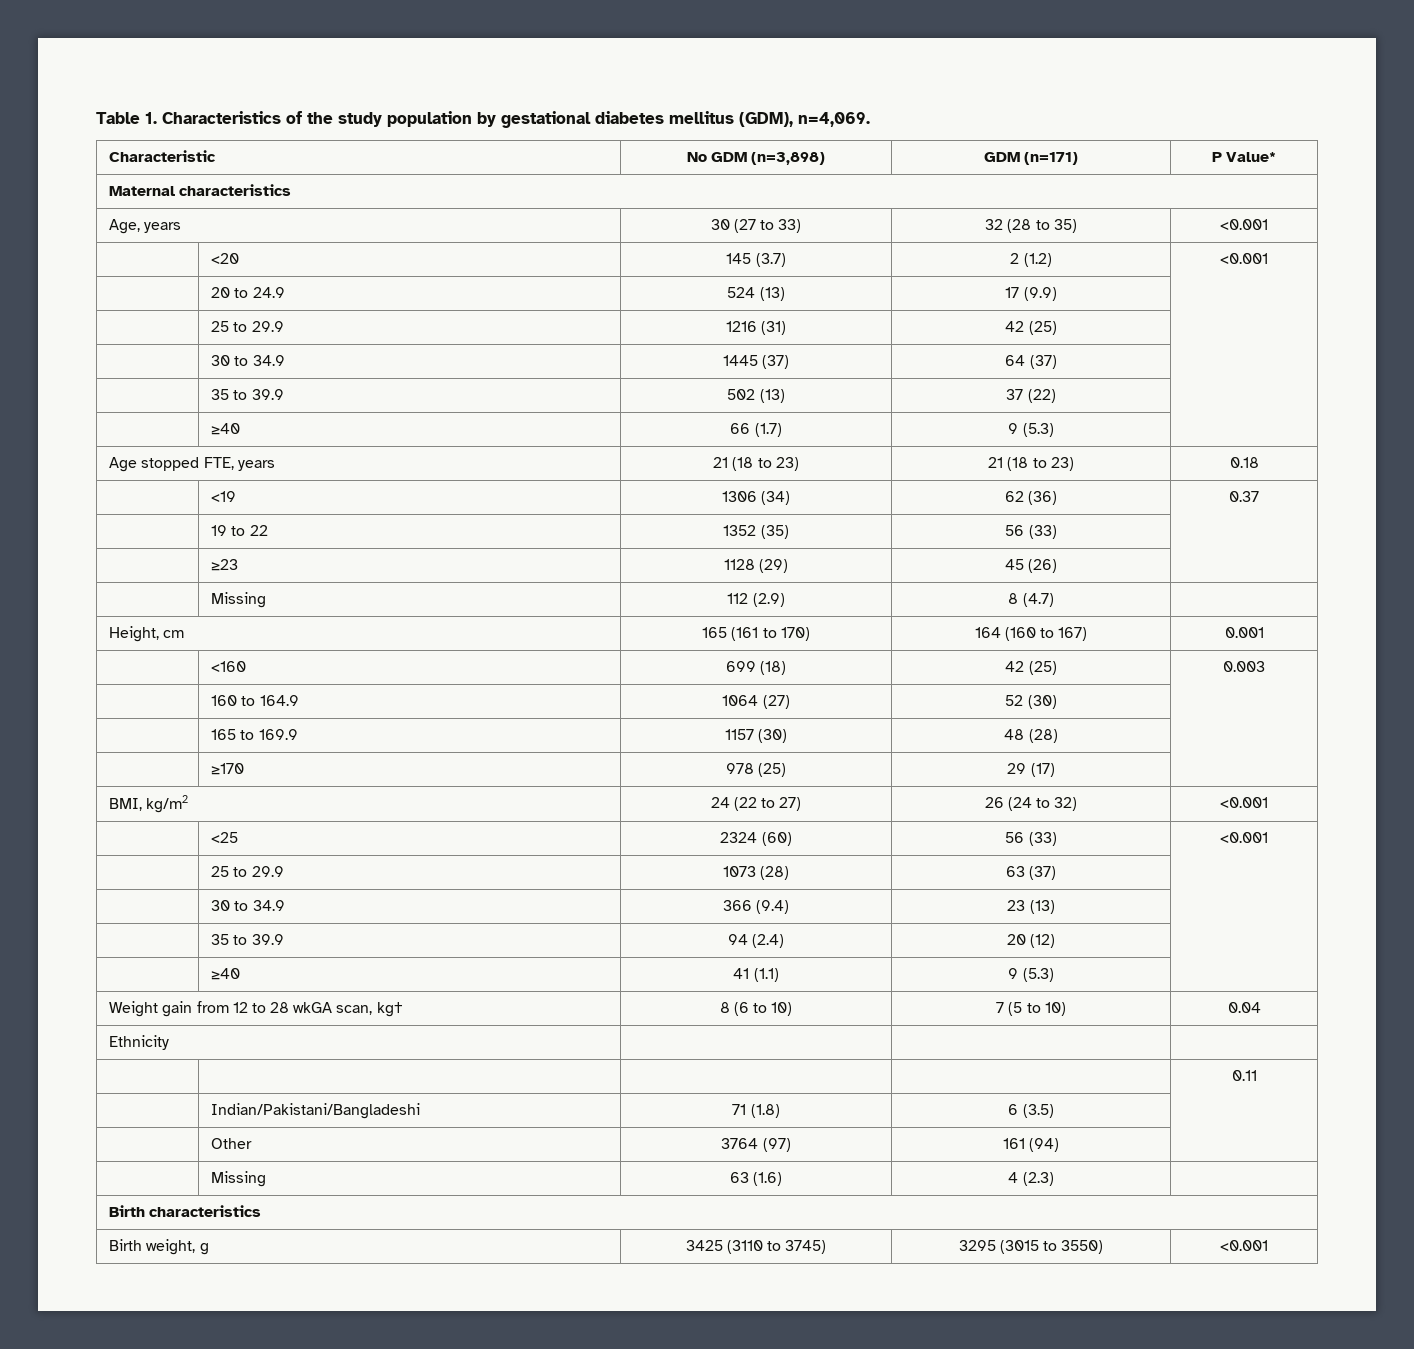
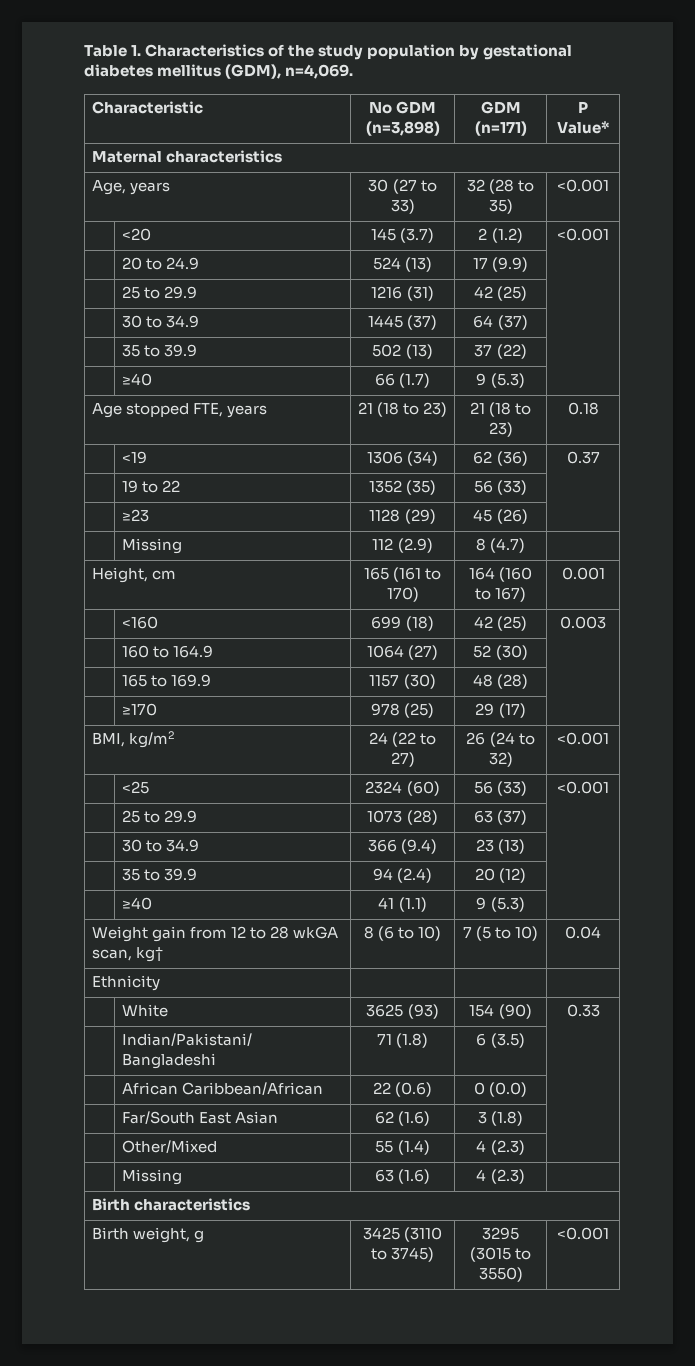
- | | | | 0.11
+ | White | 3625 (93) | 154 (90) | 0.33
- | Other | 3764 (97) | 161 (94) |
+ | African Caribbean/African | 22 (0.6) | 0 (0.0) |
+ | Far/South East Asian | 62 (1.6) | 3 (1.8) |
+ | Other/Mixed | 55 (1.4) | 4 (2.3) |

